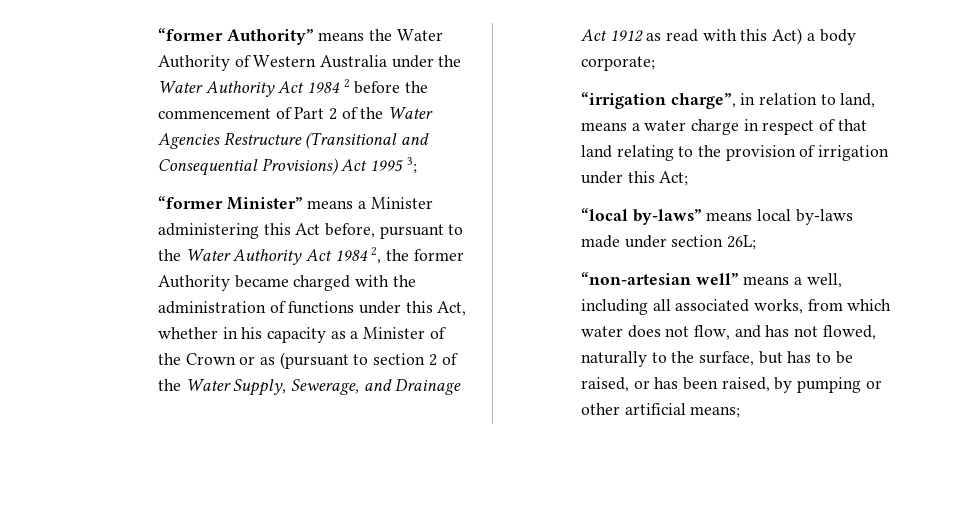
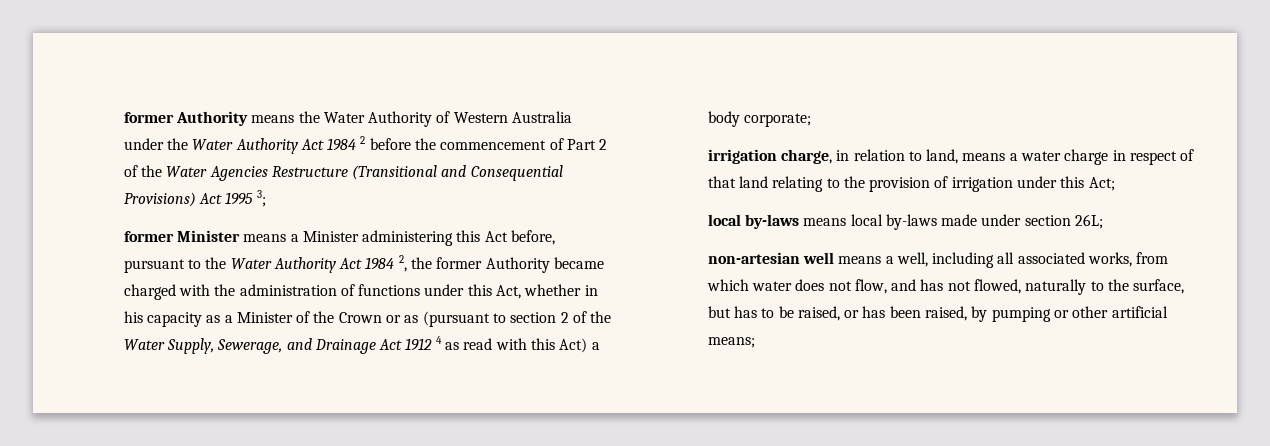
- “former Authority” means the Water Authority of Western Australia under the Water Authority Act 1984 2 before the commencement of Part 2 of the Water Agencies Restructure (Transitional and Consequential Provisions) Act 1995 3;
+ former Authority means the Water Authority of Western Australia under the Water Authority Act 1984 2 before the commencement of Part 2 of the Water Agencies Restructure (Transitional and Consequential Provisions) Act 1995 3;
- “former Minister” means a Minister administering this Act before, pursuant to the Water Authority Act 1984 2, the former Authority became charged with the administration of functions under this Act, whether in his capacity as a Minister of the Crown or as (pursuant to section 2 of the Water Supply, Sewerage, and Drainage Act 1912 as read with this Act) a body corporate;
+ former Minister means a Minister administering this Act before, pursuant to the Water Authority Act 1984 2, the former Authority became charged with the administration of functions under this Act, whether in his capacity as a Minister of the Crown or as (pursuant to section 2 of the Water Supply, Sewerage, and Drainage Act 1912 4 as read with this Act) a body corporate;
- “irrigation charge”, in relation to land, means a water charge in respect of that land relating to the provision of irrigation under this Act;
+ irrigation charge, in relation to land, means a water charge in respect of that land relating to the provision of irrigation under this Act;
- “local by-laws” means local by-laws made under section 26L;
+ local by-laws means local by-laws made under section 26L;
- “non-artesian well” means a well, including all associated works, from which water does not flow, and has not flowed, naturally to the surface, but has to be raised, or has been raised, by pumping or other artificial means;
+ non-artesian well means a well, including all associated works, from which water does not flow, and has not flowed, naturally to the surface, but has to be raised, or has been raised, by pumping or other artificial means;

